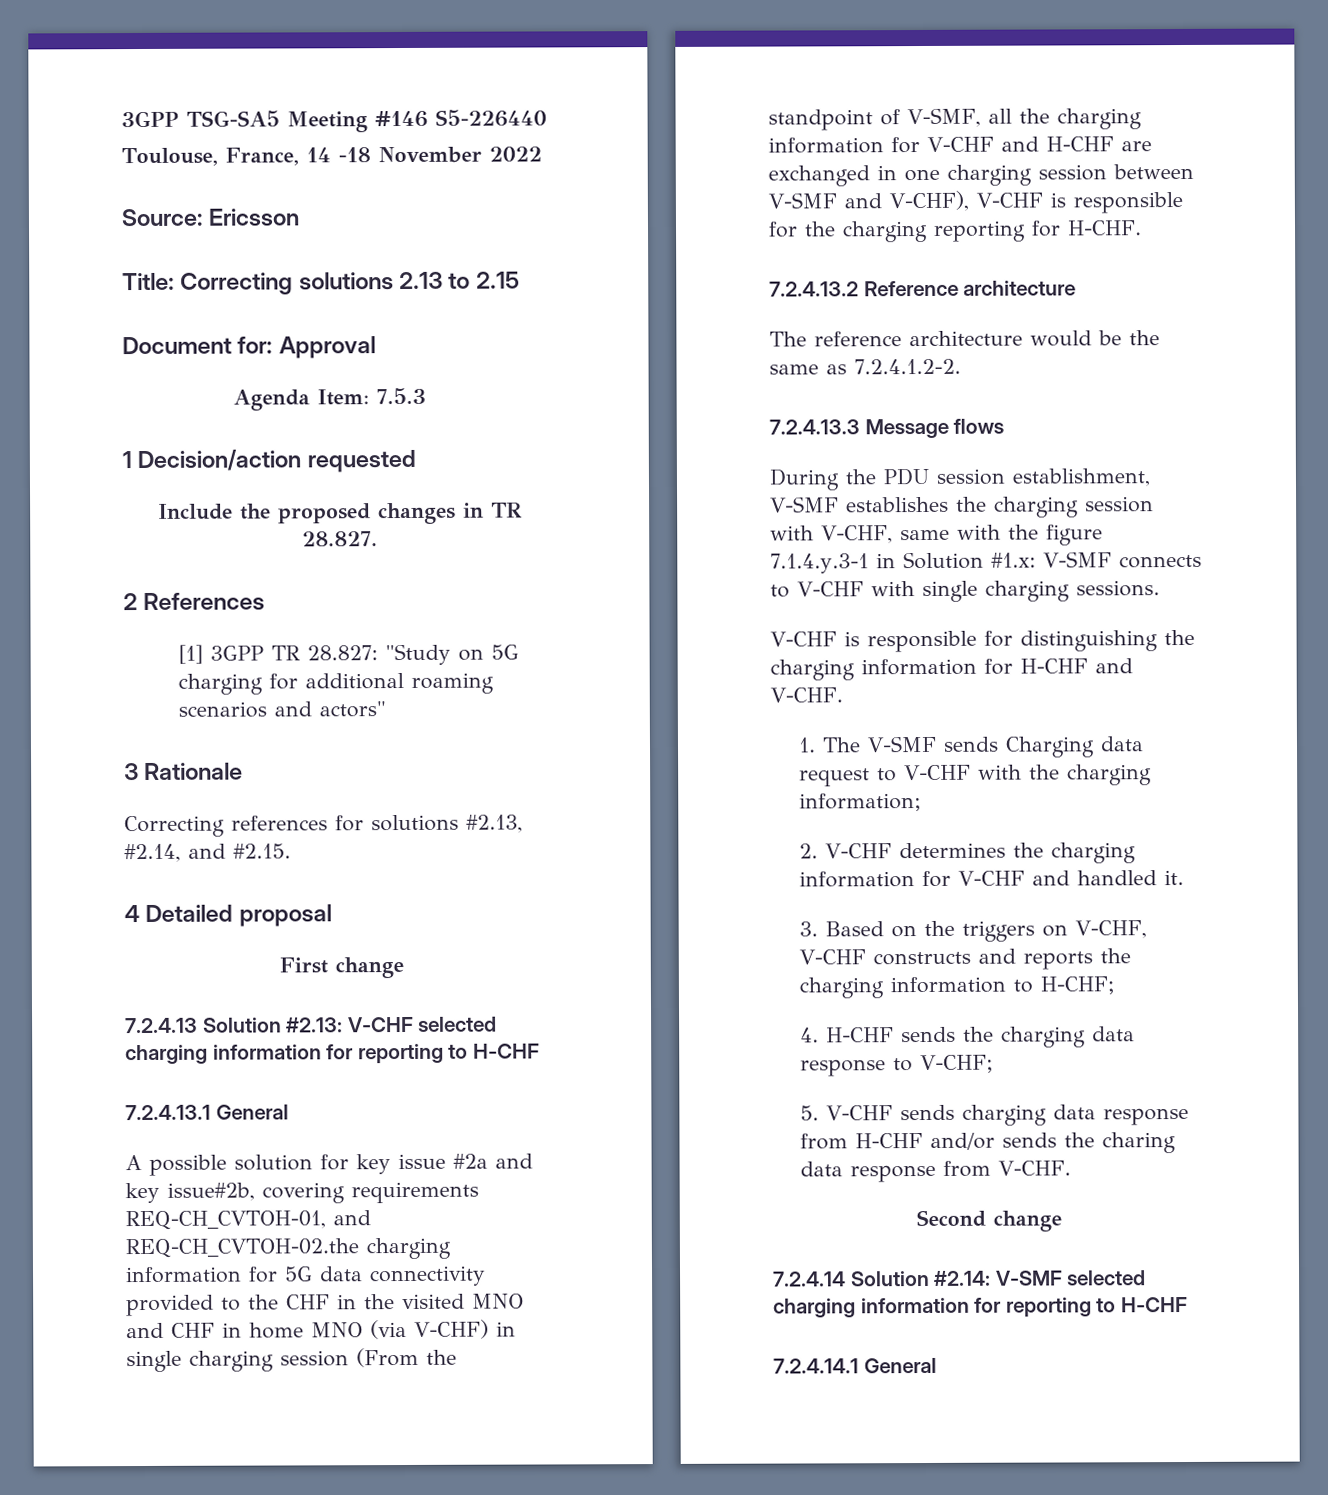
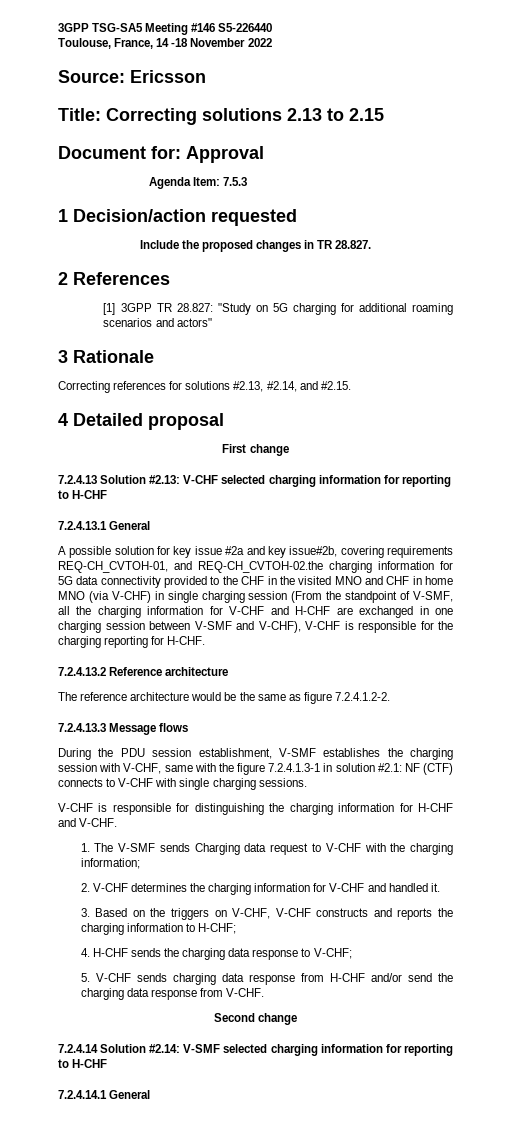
- The reference architecture would be the same as 7.2.4.1.2-2.
+ The reference architecture would be the same as figure 7.2.4.1.2-2.
- During the PDU session establishment, V-SMF establishes the charging session with V-CHF, same with the figure 7.1.4.y.3-1 in Solution #1.x: V-SMF connects to V-CHF with single charging sessions.
+ During the PDU session establishment, V-SMF establishes the charging session with V-CHF, same with the figure 7.2.4.1.3-1 in solution #2.1: NF (CTF) connects to V-CHF with single charging sessions.
- 5. V-CHF sends charging data response from H-CHF and/or sends the charing data response from V-CHF.
+ 5. V-CHF sends charging data response from H-CHF and/or send the charging data response from V-CHF.

